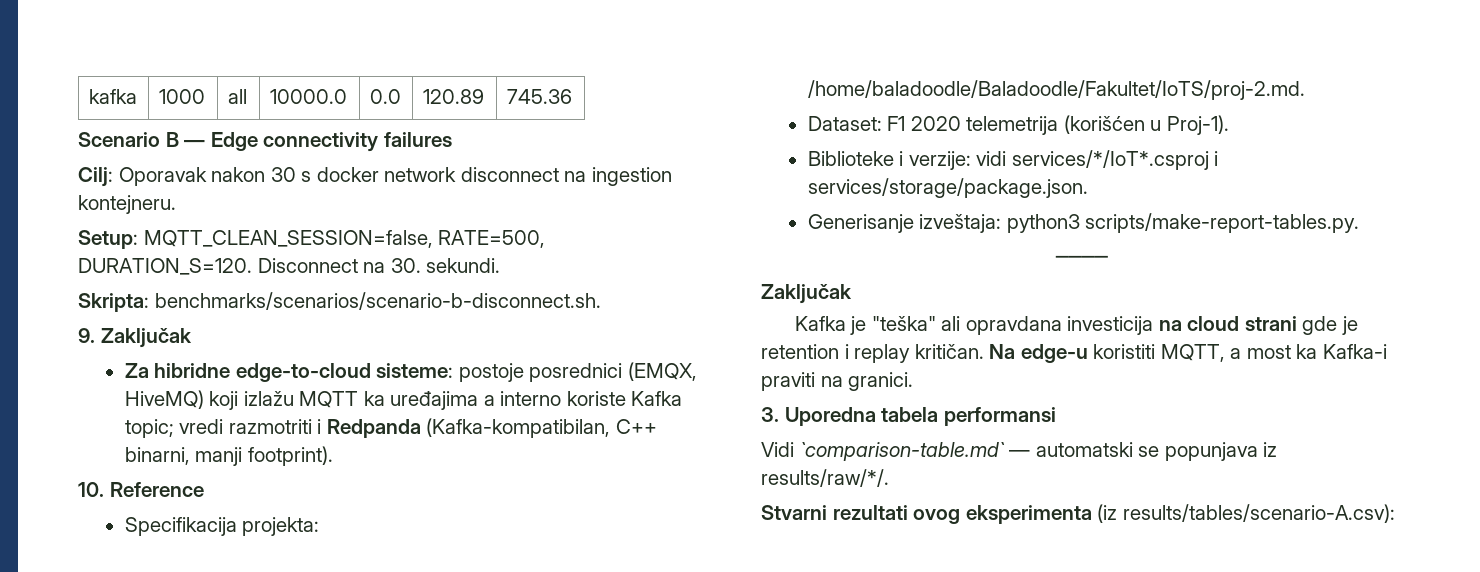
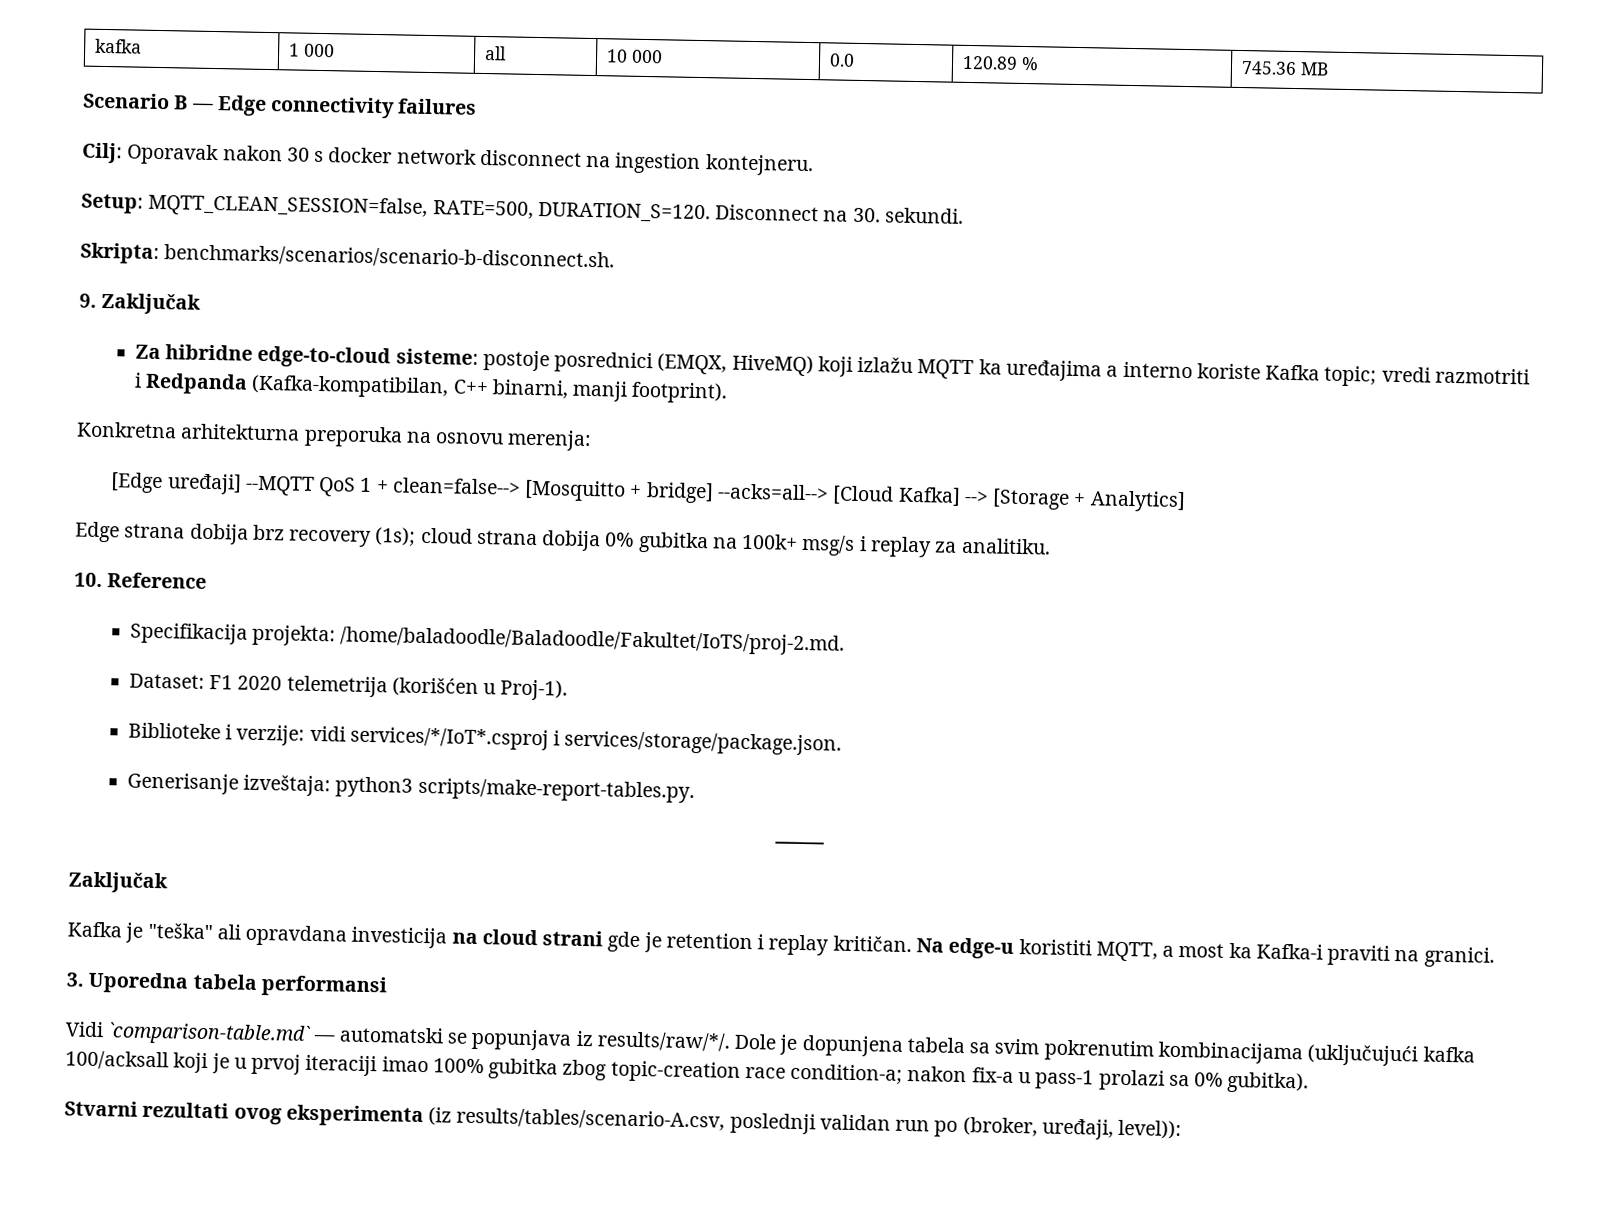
- kafka | 1000 | all | 10000.0 | 0.0 | 120.89 | 745.36
+ kafka | 1 000 | all | 10 000 | 0.0 | 120.89 % | 745.36 MB
+ Konkretna arhitekturna preporuka na osnovu merenja:
+ [Edge uređaji] --MQTT QoS 1 + clean=false--> [Mosquitto + bridge] --acks=all--> [Cloud Kafka] --> [Storage + Analytics]
+ Edge strana dobija brz recovery (1s); cloud strana dobija 0% gubitka na 100k+ msg/s i replay za analitiku.
+ Dole je dopunjena tabela sa svim pokrenutim kombinacijama (uključujući kafka 100/acksall koji je u prvoj iteraciji imao 100% gubitka zbog topic-creation race condition-a; nakon fix-a u pass-1 prolazi sa 0% gubitka).
- Stvarni rezultati ovog eksperimenta (iz results/tables/scenario-A.csv):
+ Stvarni rezultati ovog eksperimenta (iz results/tables/scenario-A.csv, poslednji validan run po (broker, uređaji, level)):

